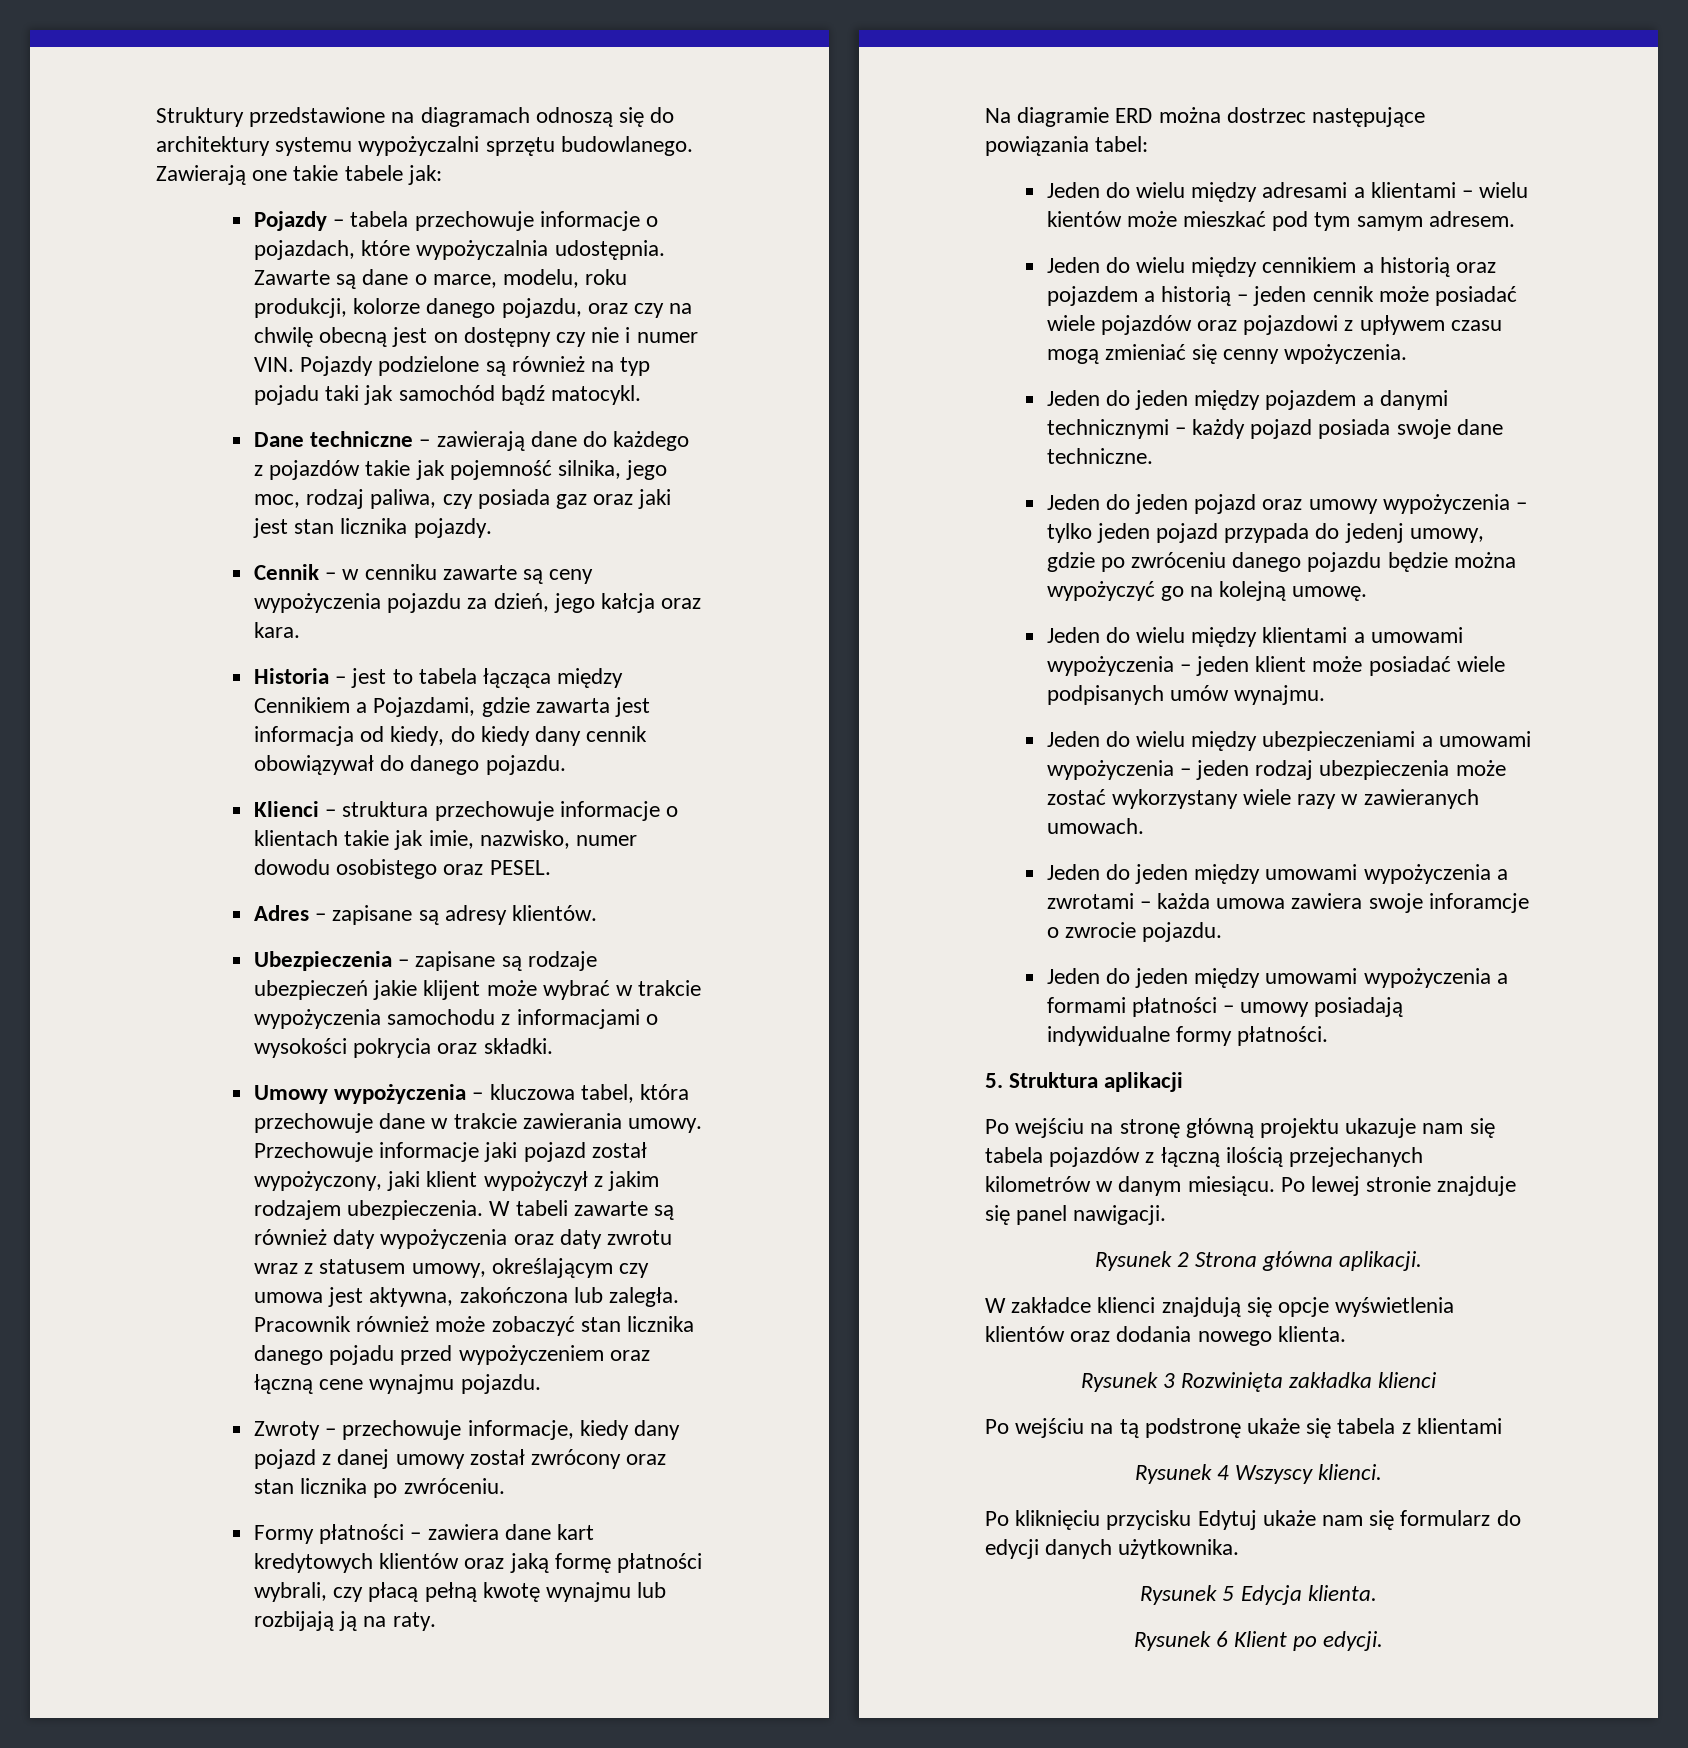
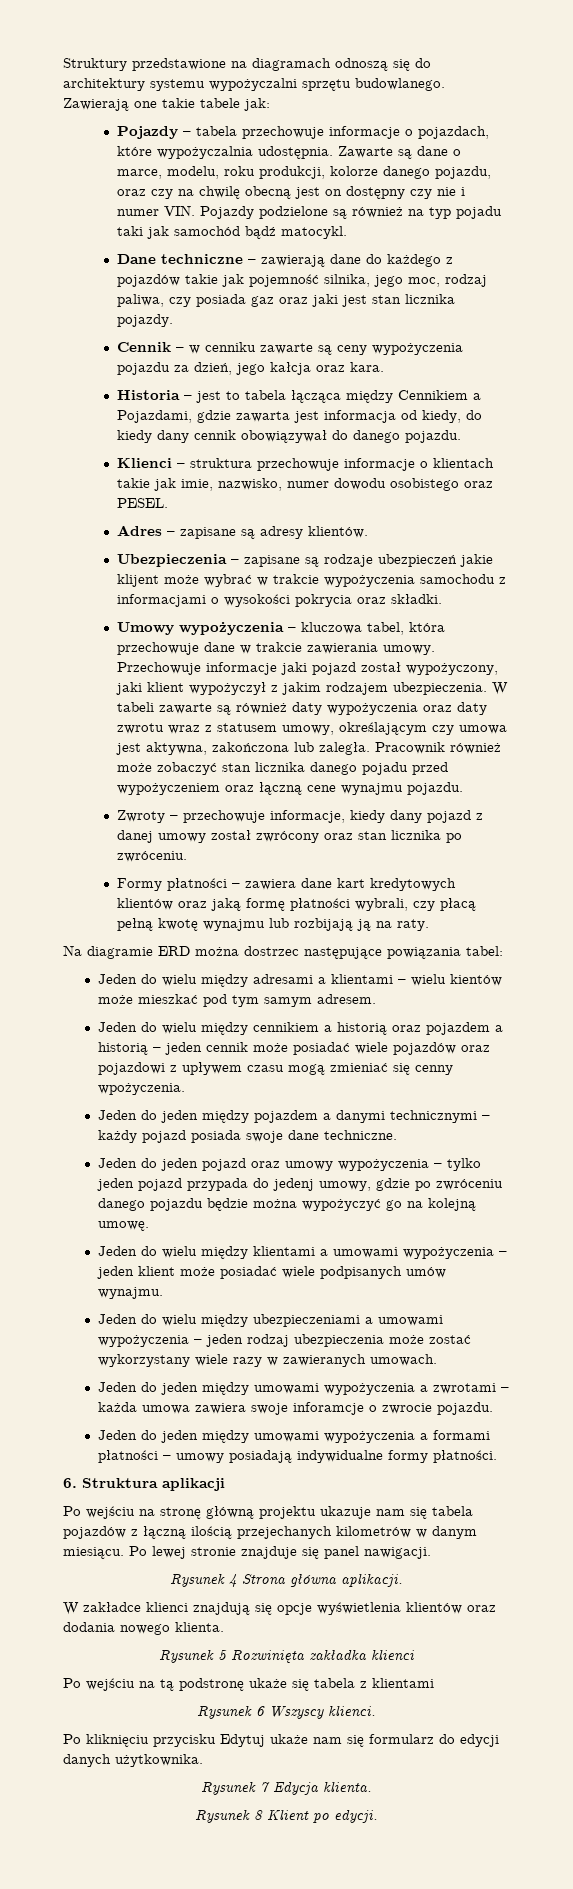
- 5. Struktura aplikacji
+ 6. Struktura aplikacji
- Rysunek 2 Strona główna aplikacji.
+ Rysunek 4 Strona główna aplikacji.
- Rysunek 3 Rozwinięta zakładka klienci
+ Rysunek 5 Rozwinięta zakładka klienci
- Rysunek 4 Wszyscy klienci.
+ Rysunek 6 Wszyscy klienci.
- Rysunek 5 Edycja klienta.
+ Rysunek 7 Edycja klienta.
- Rysunek 6 Klient po edycji.
+ Rysunek 8 Klient po edycji.

